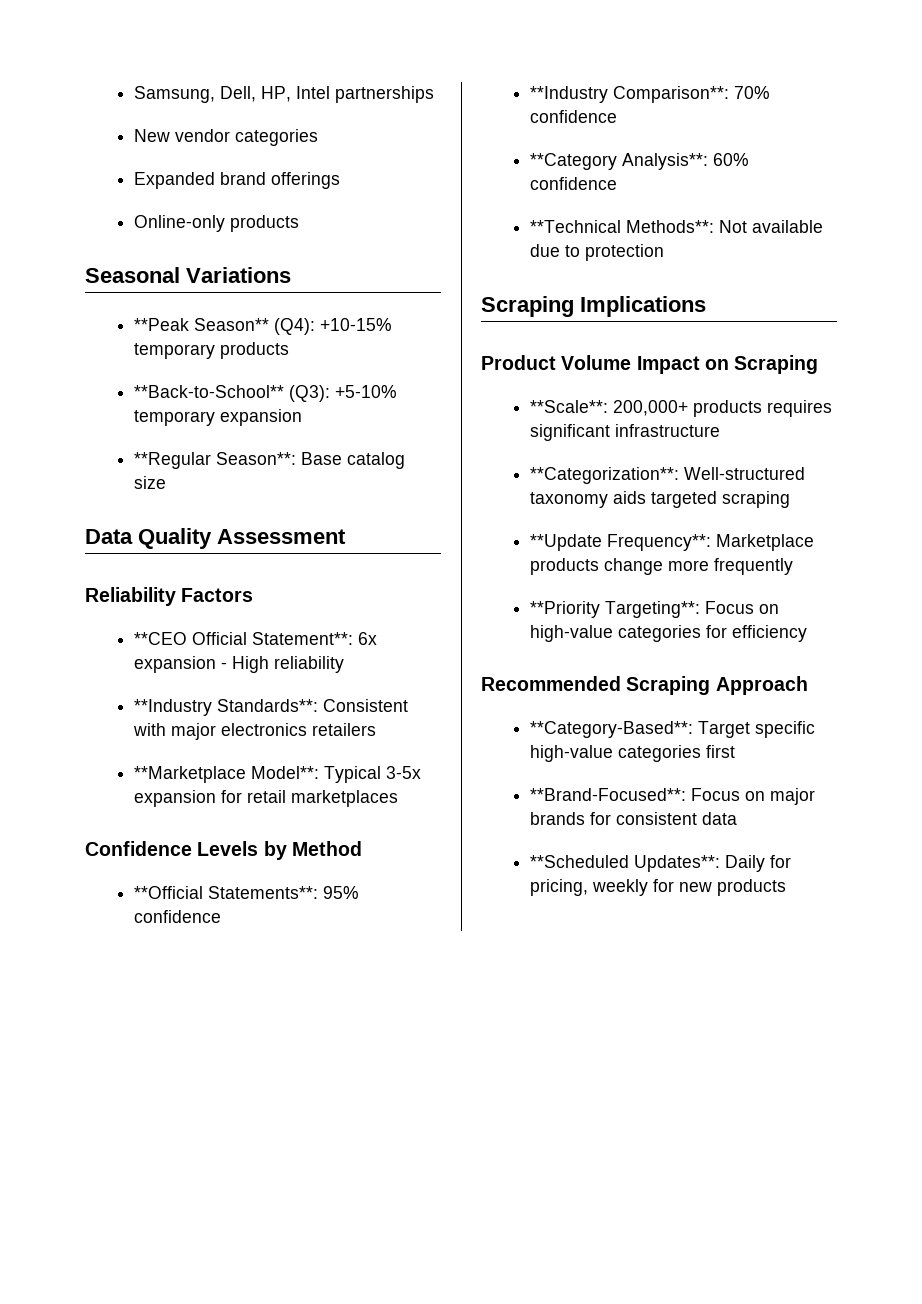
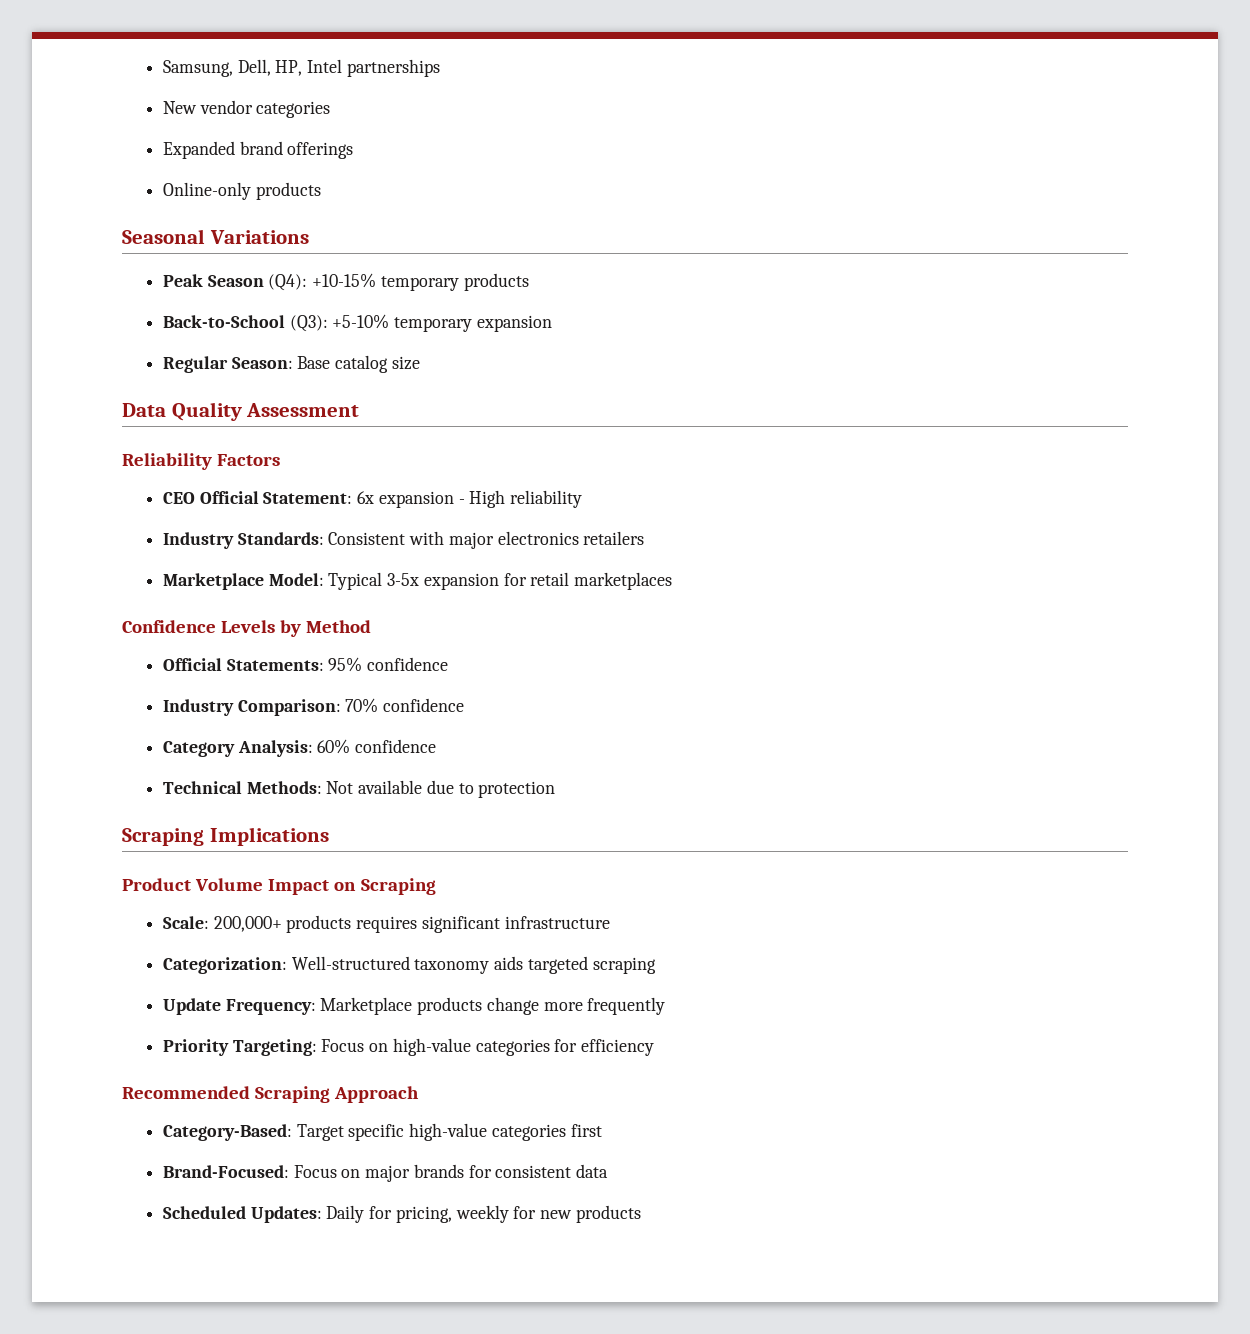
- **Peak Season** (Q4): +10-15% temporary products
+ Peak Season (Q4): +10-15% temporary products
- **Back-to-School** (Q3): +5-10% temporary expansion
+ Back-to-School (Q3): +5-10% temporary expansion
- **Regular Season**: Base catalog size
+ Regular Season: Base catalog size
- **CEO Official Statement**: 6x expansion - High reliability
+ CEO Official Statement: 6x expansion - High reliability
- **Industry Standards**: Consistent with major electronics retailers
+ Industry Standards: Consistent with major electronics retailers
- **Marketplace Model**: Typical 3-5x expansion for retail marketplaces
+ Marketplace Model: Typical 3-5x expansion for retail marketplaces
- **Official Statements**: 95% confidence
+ Official Statements: 95% confidence
- **Industry Comparison**: 70% confidence
+ Industry Comparison: 70% confidence
- **Category Analysis**: 60% confidence
+ Category Analysis: 60% confidence
- **Technical Methods**: Not available due to protection
+ Technical Methods: Not available due to protection
- **Scale**: 200,000+ products requires significant infrastructure
+ Scale: 200,000+ products requires significant infrastructure
- **Categorization**: Well-structured taxonomy aids targeted scraping
+ Categorization: Well-structured taxonomy aids targeted scraping
- **Update Frequency**: Marketplace products change more frequently
+ Update Frequency: Marketplace products change more frequently
- **Priority Targeting**: Focus on high-value categories for efficiency
+ Priority Targeting: Focus on high-value categories for efficiency
- **Category-Based**: Target specific high-value categories first
+ Category-Based: Target specific high-value categories first
- **Brand-Focused**: Focus on major brands for consistent data
+ Brand-Focused: Focus on major brands for consistent data
- **Scheduled Updates**: Daily for pricing, weekly for new products
+ Scheduled Updates: Daily for pricing, weekly for new products

